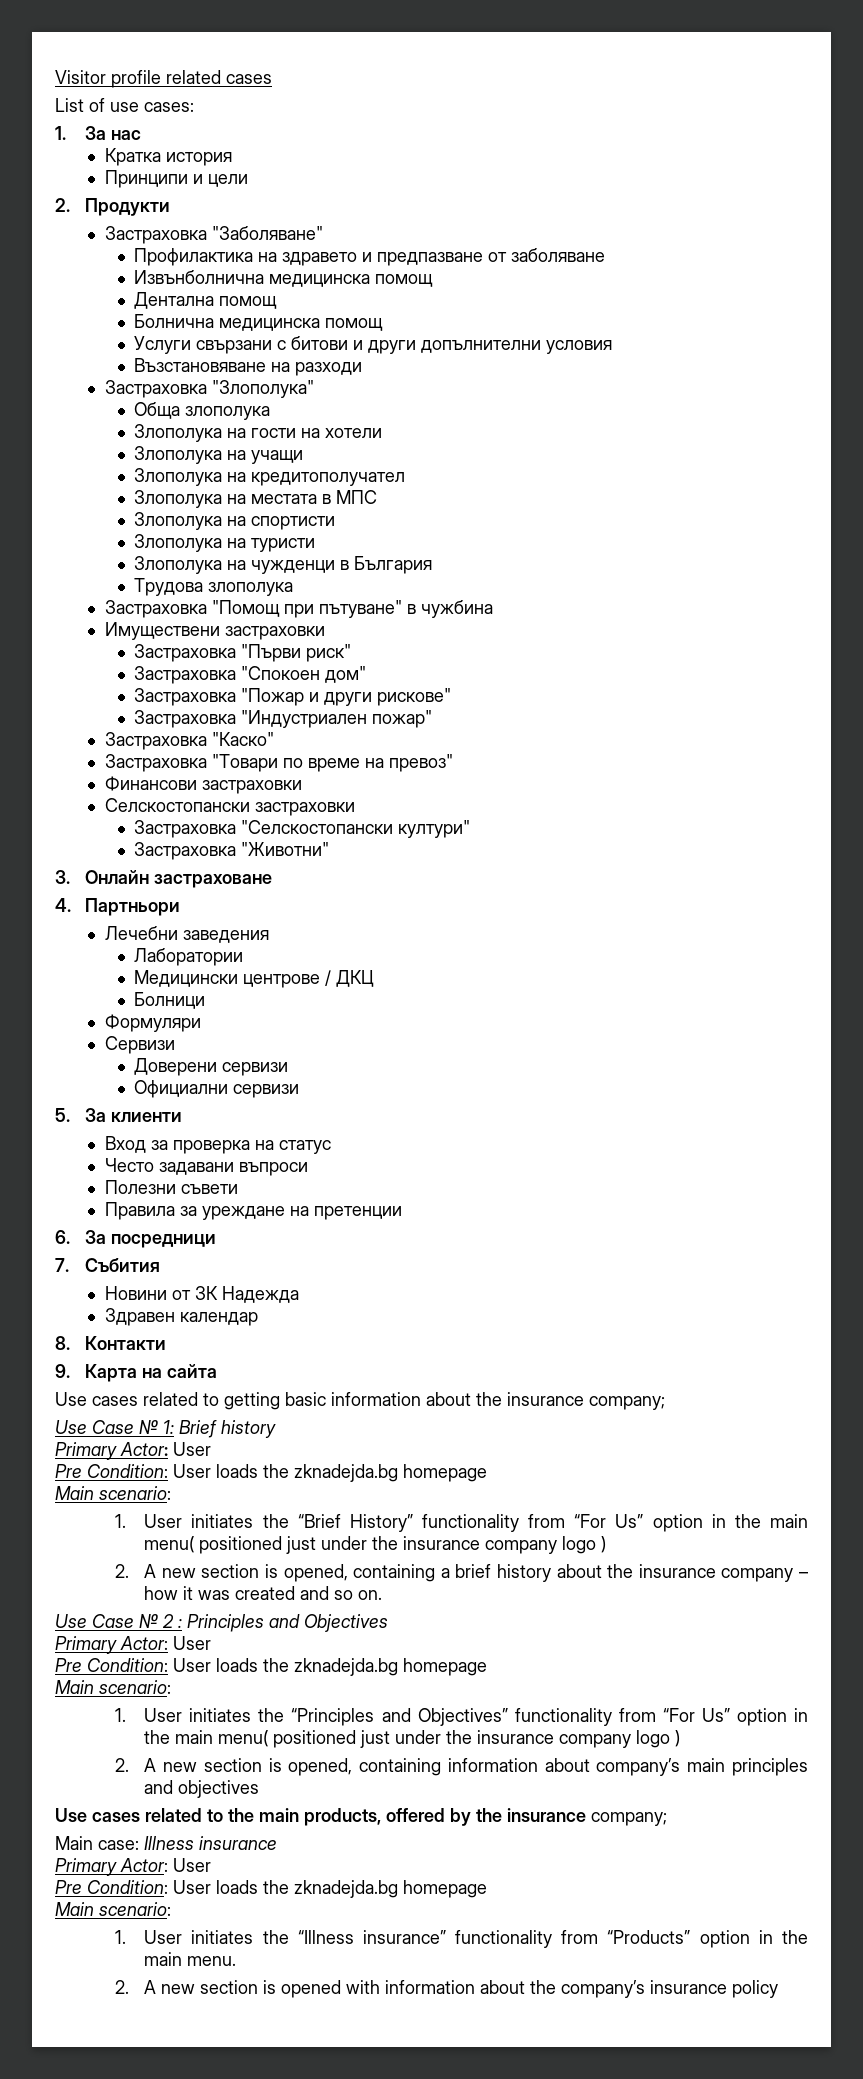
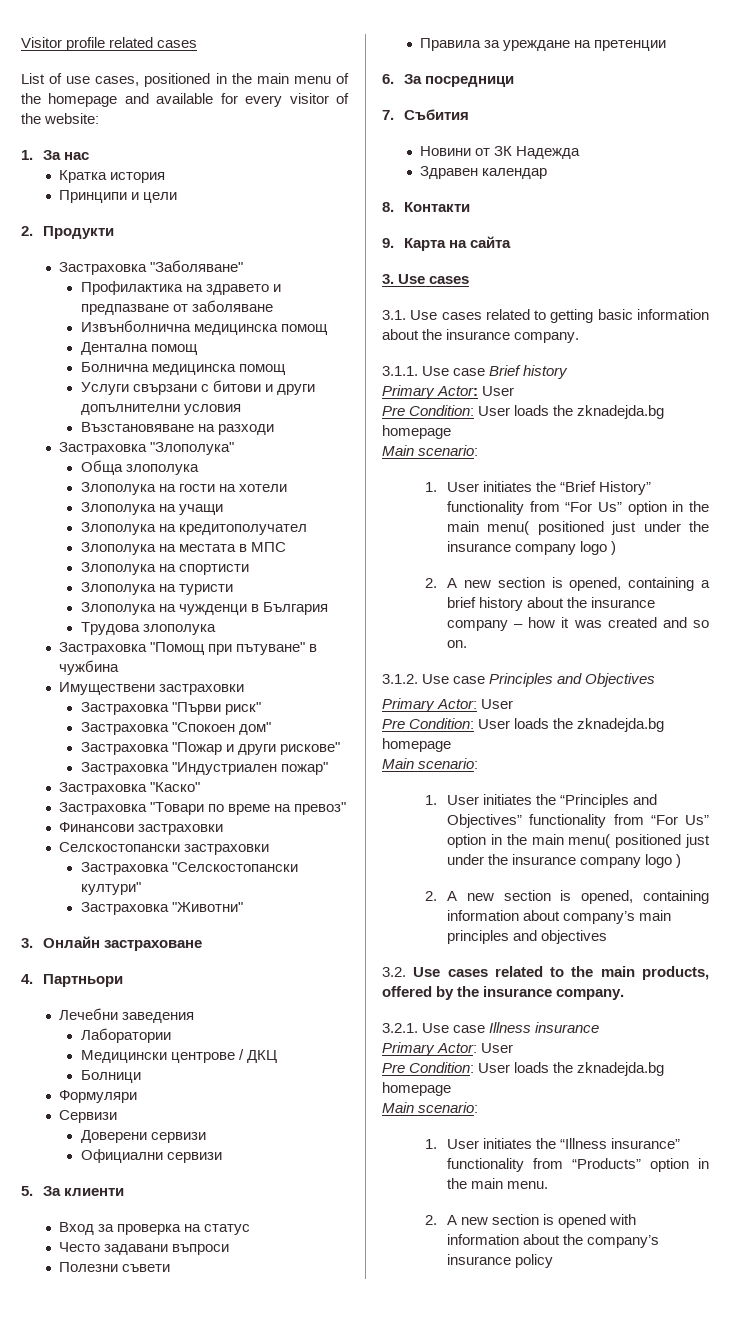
- List of use cases:
+ List of use cases, positioned in the main menu of the homepage and available for every visitor of the website:
- Use cases related to getting basic information about the insurance company;
- Use Case № 1: Brief history
+ 3. Use cases
+ 3.1. Use cases related to getting basic information about the insurance company.
+ 3.1.1. Use case Brief history
- Use Case № 2 : Principles and Objectives
+ 3.1.2. Use case Principles and Objectives
- Use cases related to the main products, offered by the insurance company;
- Main case: Illness insurance
+ 3.2. Use cases related to the main products, offered by the insurance company.
+ 3.2.1. Use case Illness insurance

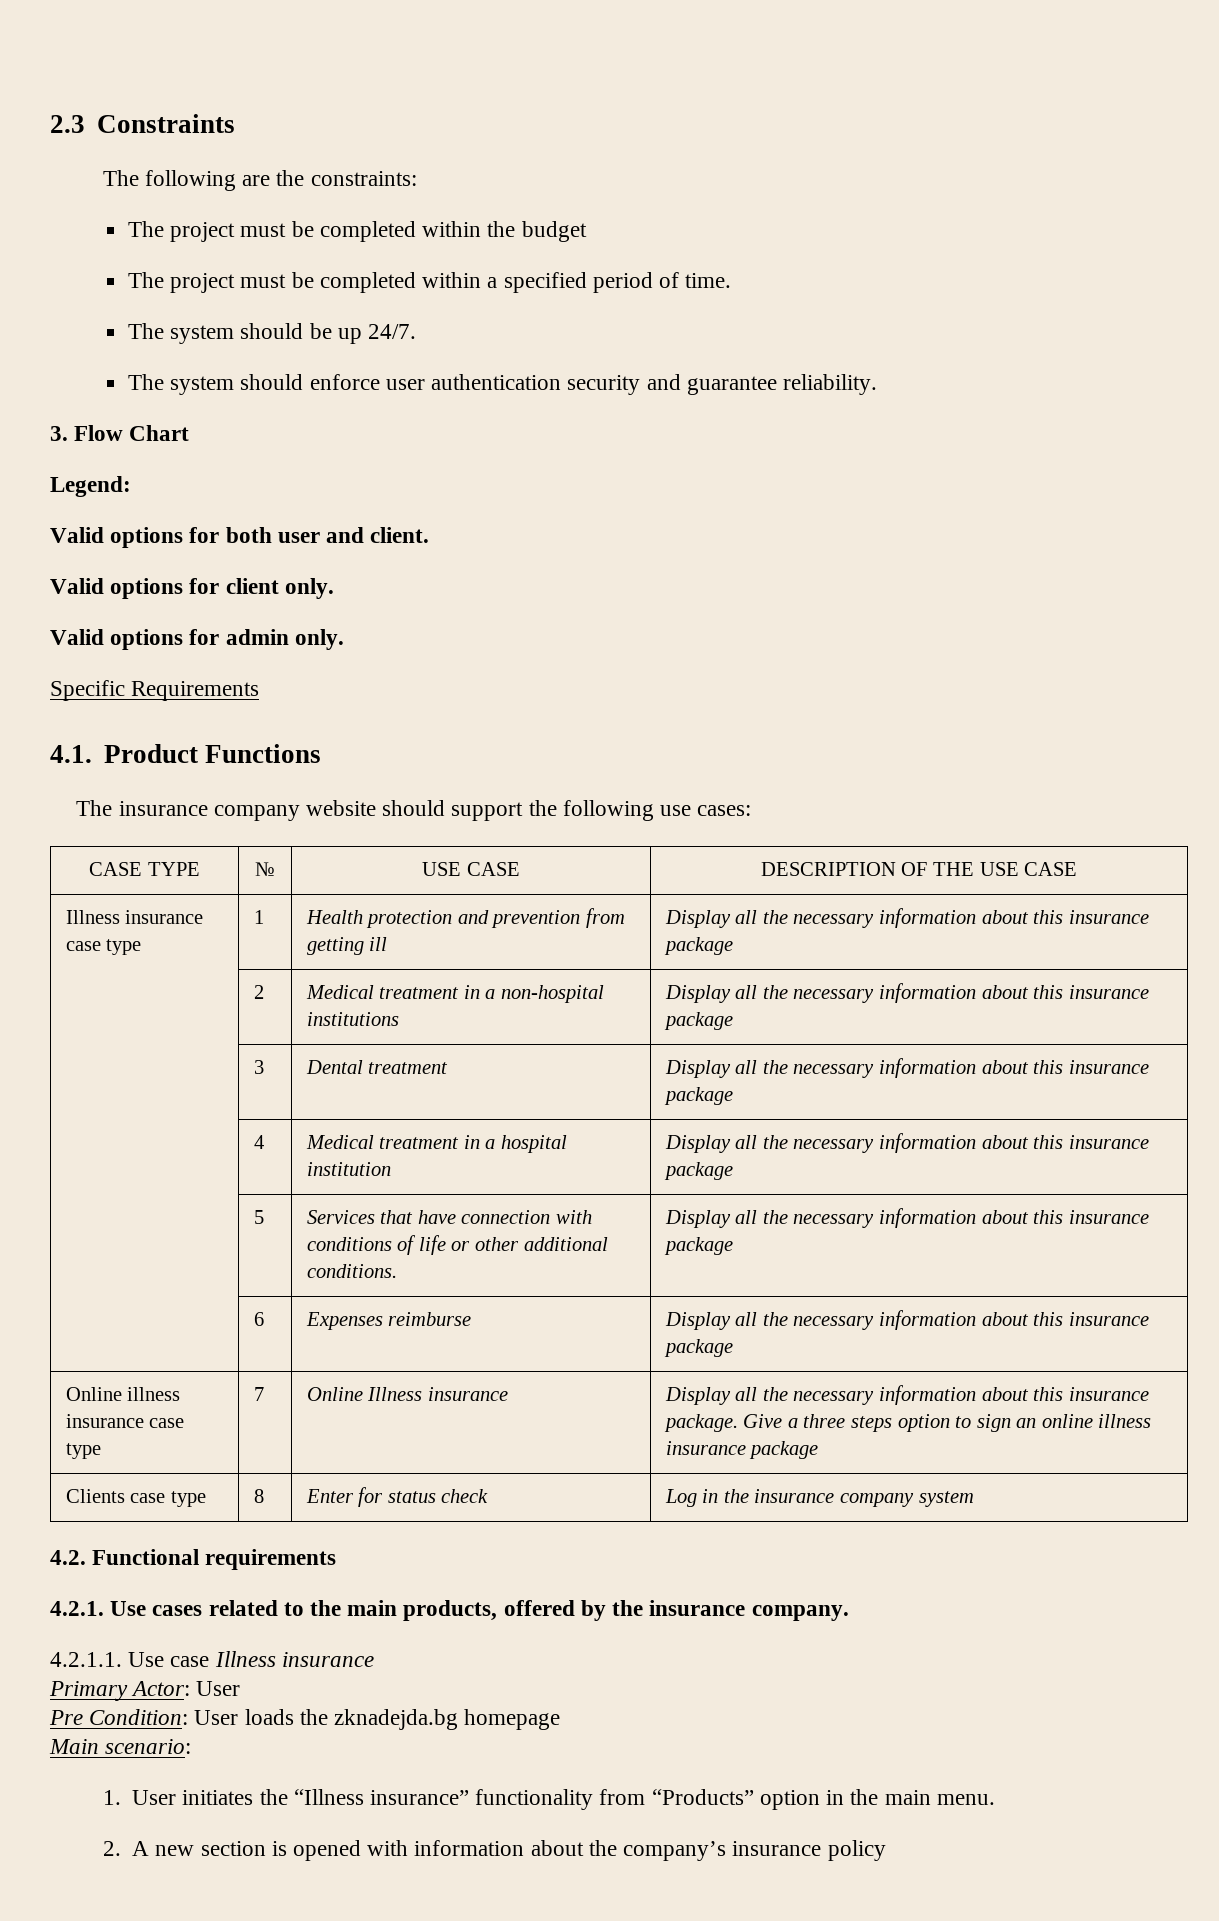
- Visitor profile related cases
- List of use cases, positioned in the main menu of the homepage and available for every visitor of the website:
- 1. За нас
- Кратка история
- Принципи и цели
- 2. Продукти
- Застраховка "Заболяване"
- Профилактика на здравето и предпазване от заболяване
- Извънболнична медицинска помощ
- Дентална помощ
- Болнична медицинска помощ
- Услуги свързани с битови и други допълнителни условия
- Възстановяване на разходи
- Застраховка "Злополука"
- Обща злополука
- Злополука на гости на хотели
- Злополука на учащи
- Злополука на кредитополучател
- Злополука на местата в МПС
- Злополука на спортисти
- Злополука на туристи
- Злополука на чужденци в България
- Трудова злополука
- Застраховка "Помощ при пътуване" в чужбина
- Имуществени застраховки
- Застраховка "Първи риск"
- Застраховка "Спокоен дом"
- Застраховка "Пожар и други рискове"
- Застраховка "Индустриален пожар"
- Застраховка "Каско"
- Застраховка "Товари по време на превоз"
- Финансови застраховки
- Селскостопански застраховки
- Застраховка "Селскостопански култури"
- Застраховка "Животни"
- 3. Онлайн застраховане
- 4. Партньори
- Лечебни заведения
- Лаборатории
- Медицински центрове / ДКЦ
- Болници
- Формуляри
- Сервизи
- Доверени сервизи
- Официални сервизи
- 5. За клиенти
- Вход за проверка на статус
- Често задавани въпроси
- Полезни съвети
- Правила за уреждане на претенции
- 6. За посредници
- 7. Събития
- Новини от ЗК Надежда
- Здравен календар
- 8. Контакти
- 9. Карта на сайта
- 3. Use cases
- 3.1. Use cases related to getting basic information about the insurance company.
- 3.1.1. Use case Brief history
- Primary Actor: User
- Pre Condition: User loads the zknadejda.bg homepage
- Main scenario:
- 1. User initiates the “Brief History” functionality from “For Us” option in the main menu( positioned just under the insurance company logo )
- 2. A new section is opened, containing a brief history about the insurance company – how it was created and so on.
- 3.1.2. Use case Principles and Objectives
- Primary Actor: User
- Pre Condition: User loads the zknadejda.bg homepage
- Main scenario:
- 1. User initiates the “Principles and Objectives” functionality from “For Us” option in the main menu( positioned just under the insurance company logo )
- 2. A new section is opened, containing information about company’s main principles and objectives
- 3.2. Use cases related to the main products, offered by the insurance company.
+ 2.3 Constraints
+ The following are the constraints:
+ The project must be completed within the budget
+ The project must be completed within a specified period of time.
+ The system should be up 24/7.
+ The system should enforce user authentication security and guarantee reliability.
+ 3. Flow Chart
+ Legend:
+ Valid options for both user and client.
+ Valid options for client only.
+ Valid options for admin only.
+ Specific Requirements
+ 4.1. Product Functions
+ The insurance company website should support the following use cases:
+ CASE TYPE | № | USE CASE | DESCRIPTION OF THE USE CASE
+ Illness insurance case type | 1 | Health protection and prevention from getting ill | Display all the necessary information about this insurance package
+ | 2 | Medical treatment in a non-hospital institutions | Display all the necessary information about this insurance package
+ | 3 | Dental treatment | Display all the necessary information about this insurance package
+ | 4 | Medical treatment in a hospital institution | Display all the necessary information about this insurance package
+ | 5 | Services that have connection with conditions of life or other additional conditions. | Display all the necessary information about this insurance package
+ | 6 | Expenses reimburse | Display all the necessary information about this insurance package
+ Online illness insurance case type | 7 | Online Illness insurance | Display all the necessary information about this insurance package. Give a three steps option to sign an online illness insurance package
+ Clients case type | 8 | Enter for status check | Log in the insurance company system
+ 4.2. Functional requirements
+ 4.2.1. Use cases related to the main products, offered by the insurance company.
- 3.2.1. Use case Illness insurance
+ 4.2.1.1. Use case Illness insurance

